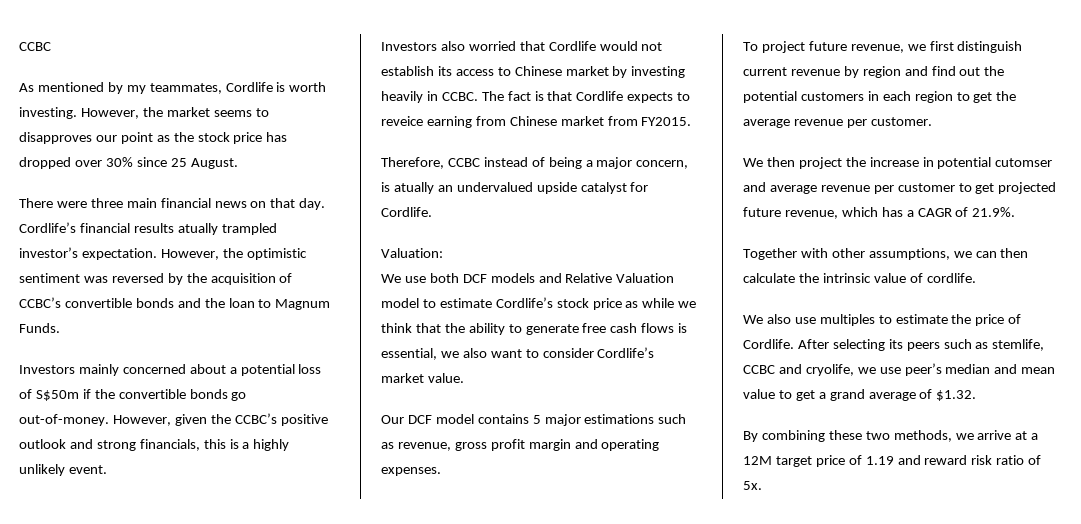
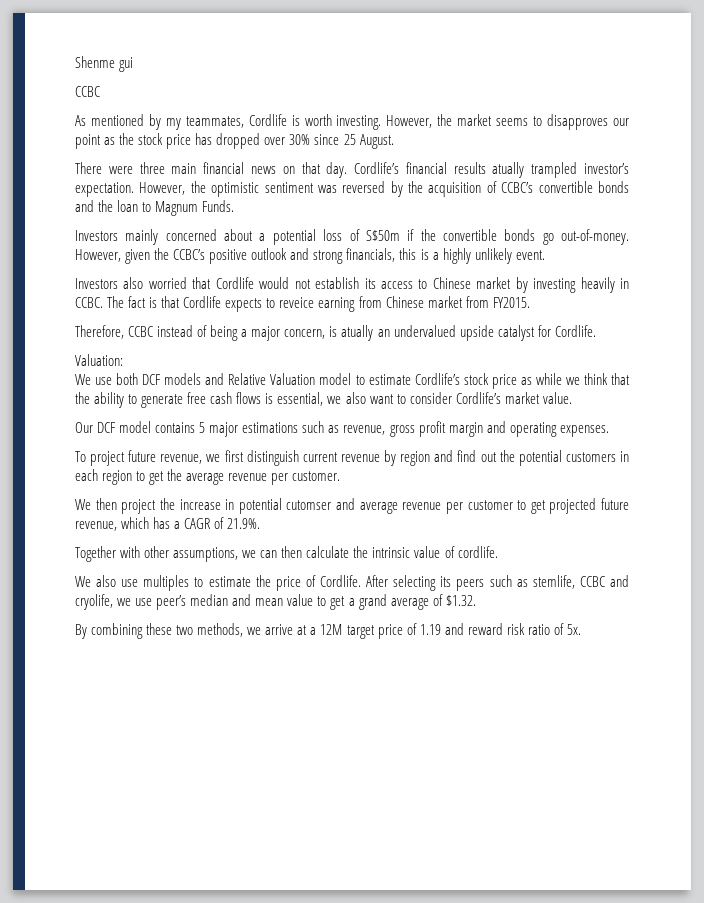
+ Shenme gui

